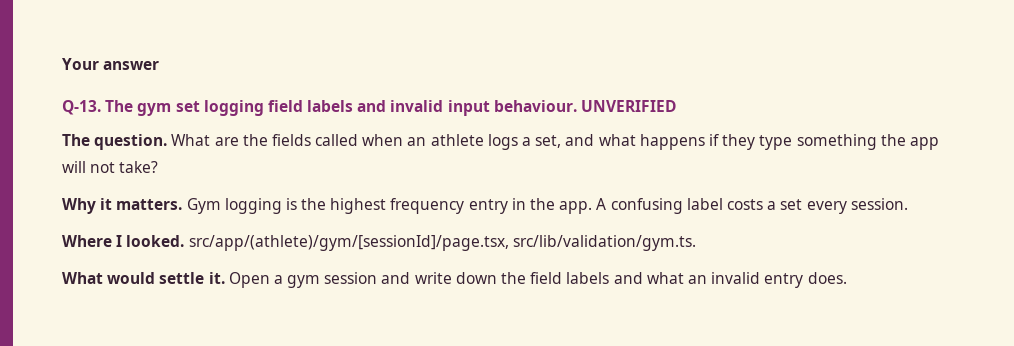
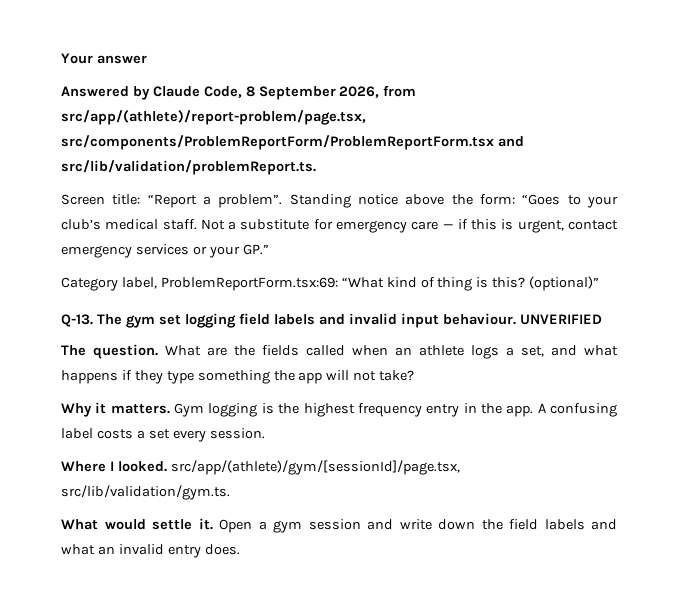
+ Answered by Claude Code, 8 September 2026, from src/app/(athlete)/report-problem/page.tsx, src/components/ProblemReportForm/ProblemReportForm.tsx and src/lib/validation/problemReport.ts.
+ Screen title: “Report a problem”. Standing notice above the form: “Goes to your club’s medical staff. Not a substitute for emergency care — if this is urgent, contact emergency services or your GP.”
+ Category label, ProblemReportForm.tsx:69: “What kind of thing is this? (optional)”

